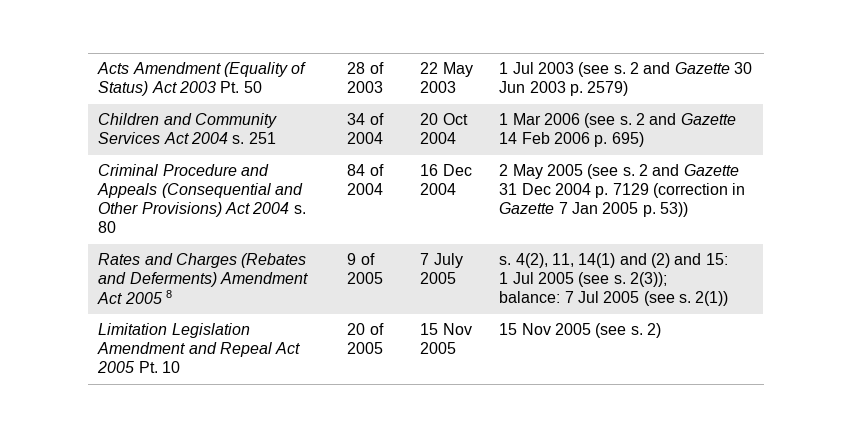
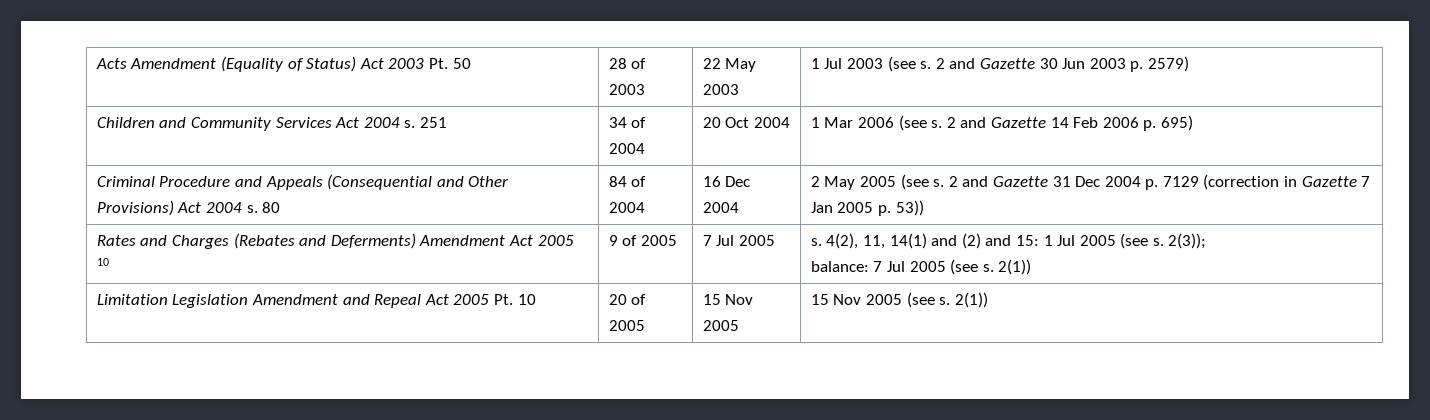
- Rates and Charges (Rebates and Deferments) Amendment Act 2005 8 | 9 of 2005 | 7 July 2005 | s. 4(2), 11, 14(1) and (2) and 15:
- 1 Jul 2005 (see s. 2(3));
+ Rates and Charges (Rebates and Deferments) Amendment Act 2005 10 | 9 of 2005 | 7 Jul 2005 | s. 4(2), 11, 14(1) and (2) and 15: 1 Jul 2005 (see s. 2(3));
- Limitation Legislation Amendment and Repeal Act 2005 Pt. 10 | 20 of 2005 | 15 Nov 2005 | 15 Nov 2005 (see s. 2)
+ Limitation Legislation Amendment and Repeal Act 2005 Pt. 10 | 20 of 2005 | 15 Nov 2005 | 15 Nov 2005 (see s. 2(1))

